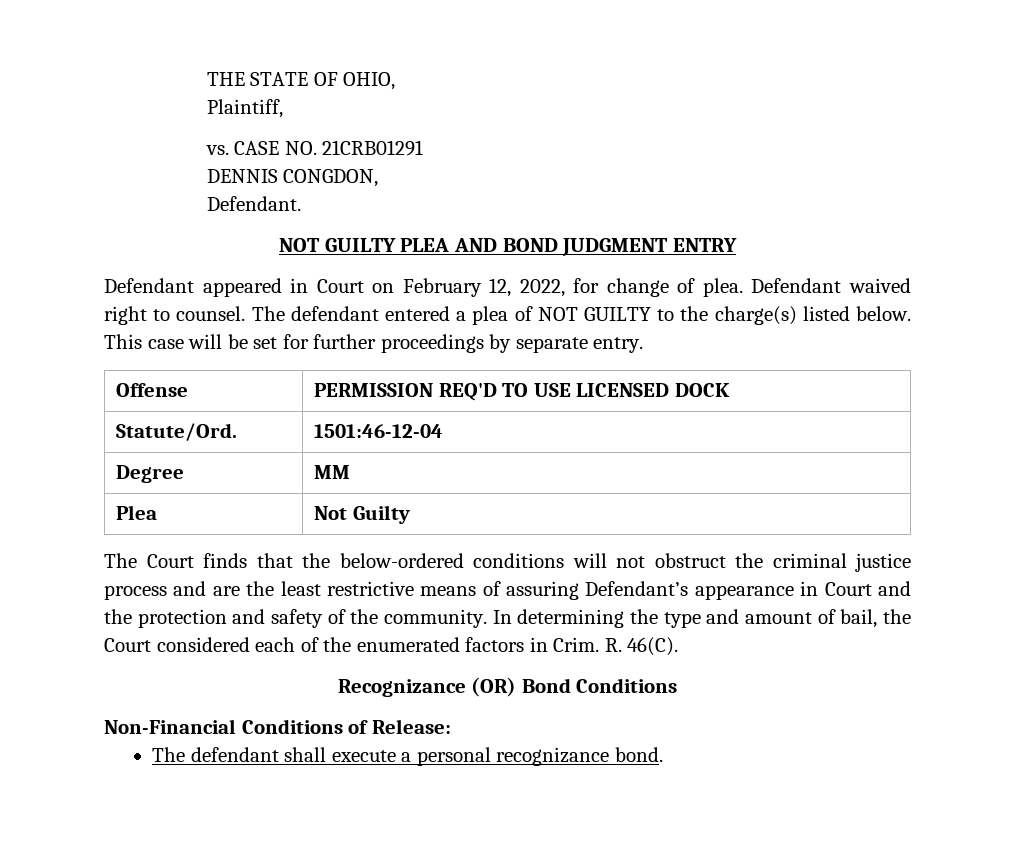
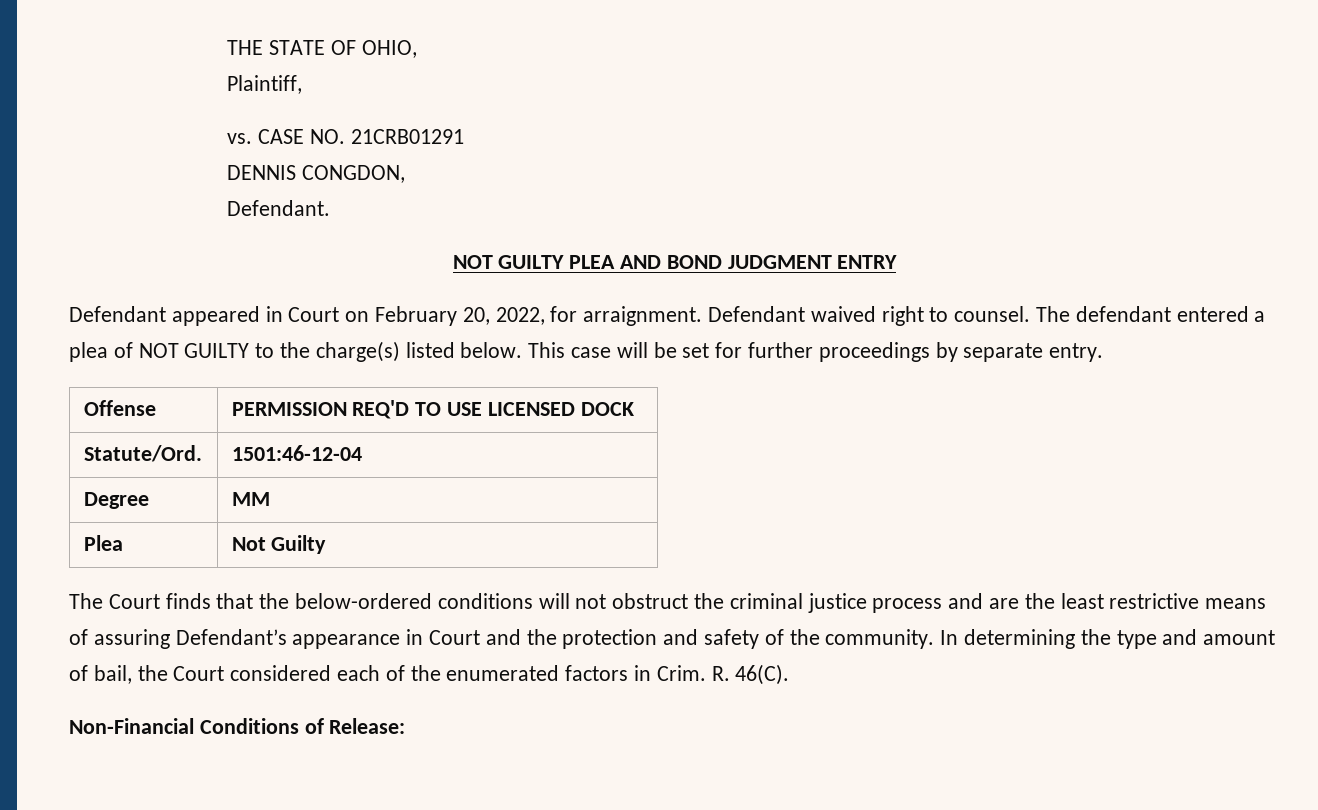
- Defendant appeared in Court on February 12, 2022, for change of plea.
+ Defendant appeared in Court on February 20, 2022, for arraignment.
- Recognizance (OR) Bond Conditions
- The defendant shall execute a personal recognizance bond.

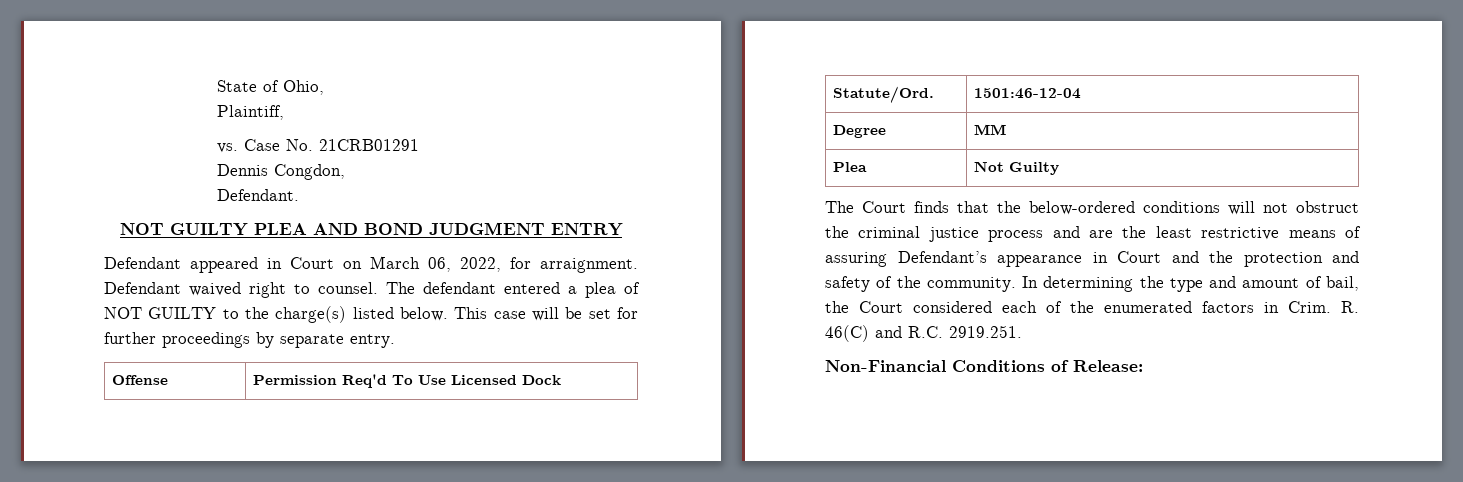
- THE STATE OF OHIO,
+ State of Ohio,
- vs. CASE NO. 21CRB01291
+ vs. Case No. 21CRB01291
- DENNIS CONGDON,
+ Dennis Congdon,
- Defendant appeared in Court on February 20, 2022, for arraignment.
+ Defendant appeared in Court on March 06, 2022, for arraignment.
- Offense | PERMISSION REQ'D TO USE LICENSED DOCK
+ Offense | Permission Req'd To Use Licensed Dock
- R. 46(C).
+ R. 46(C) and R.C. 2919.251.

